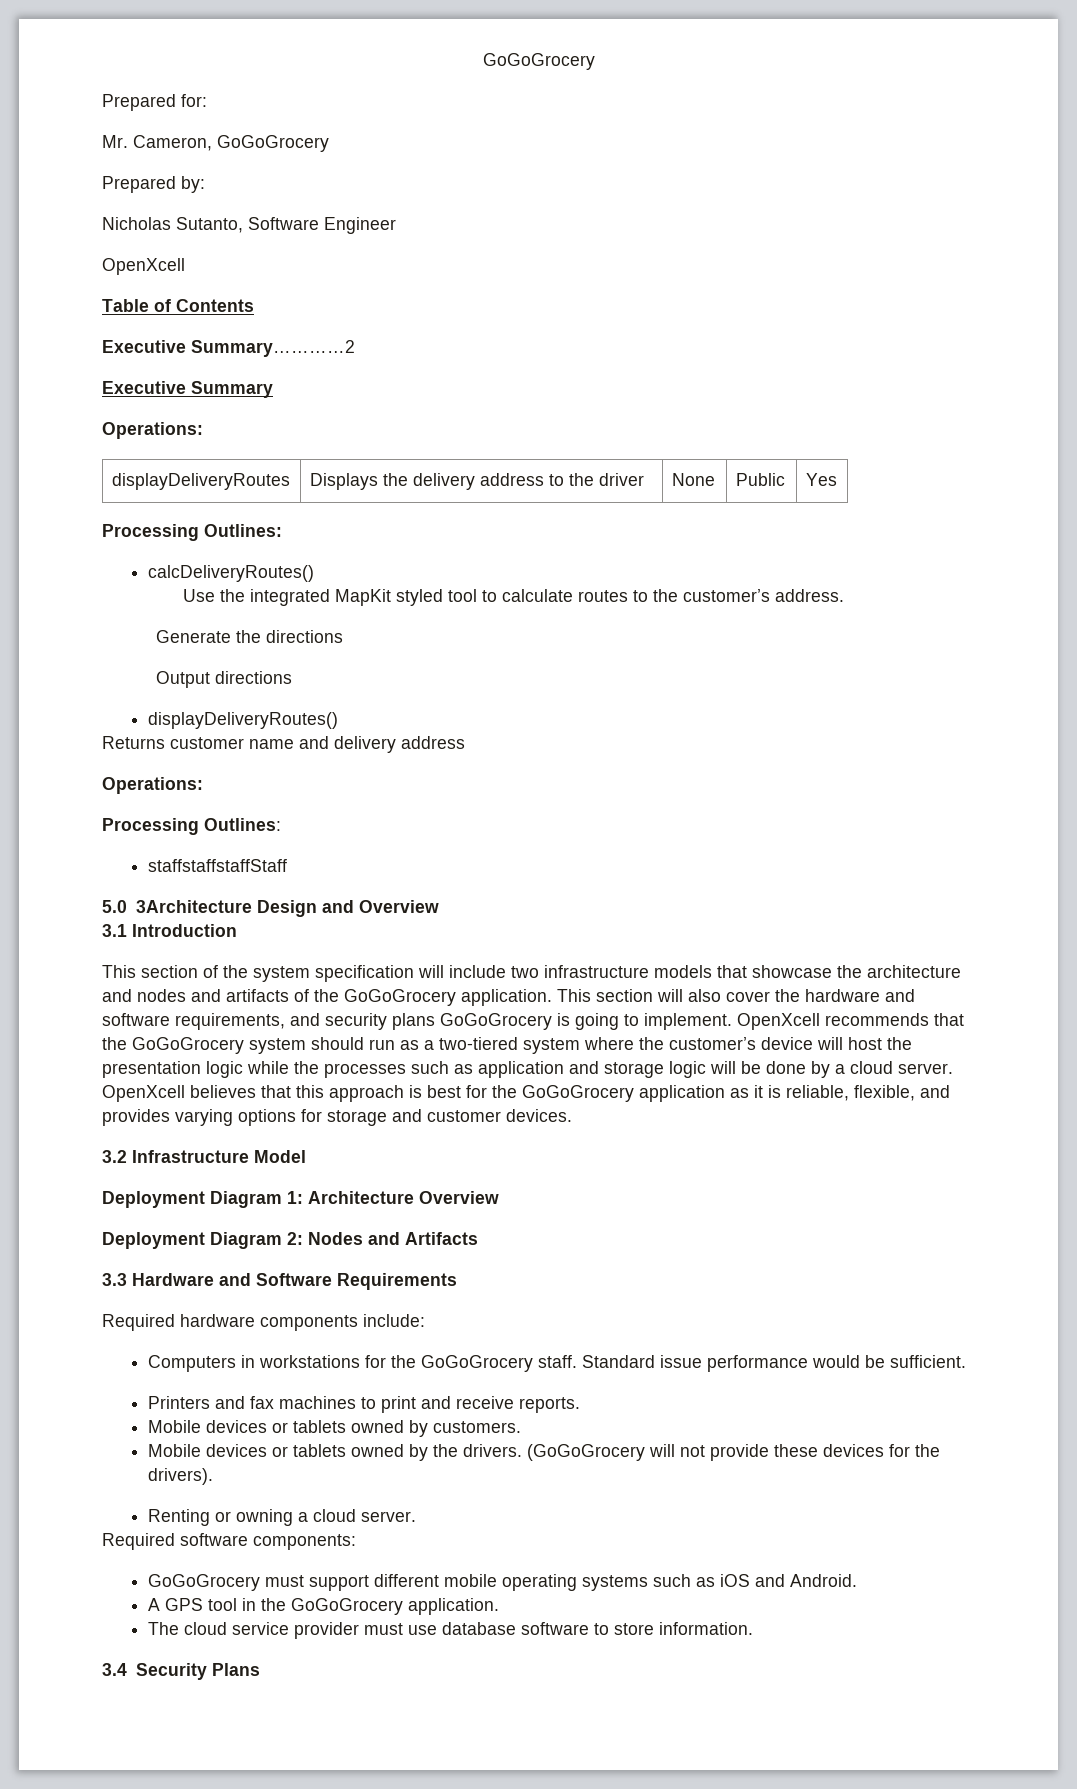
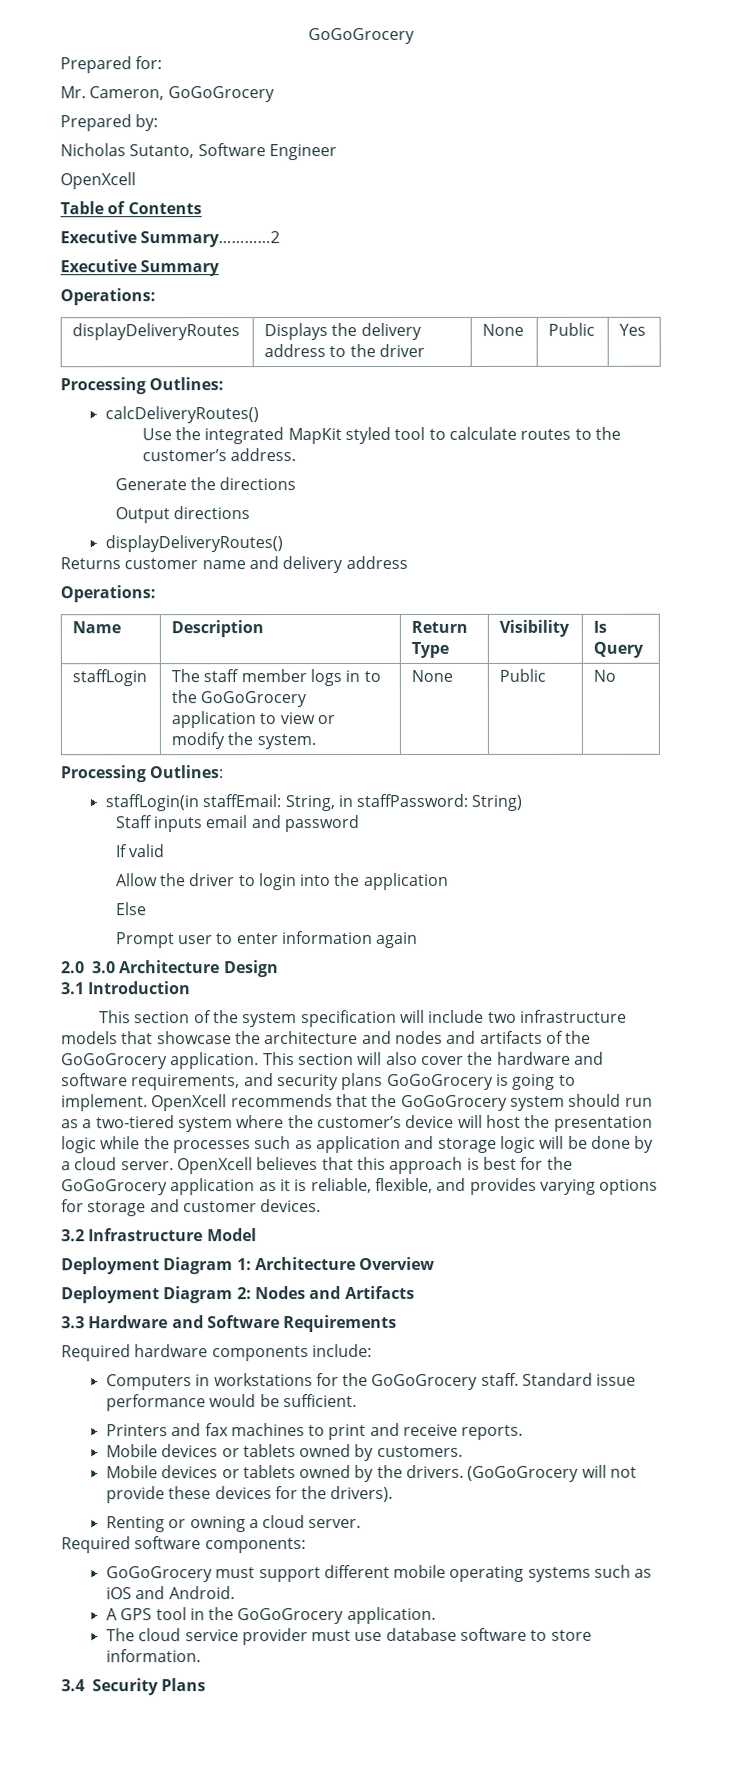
  Returns customer name and delivery address
  Operations:
+ Name | Description | Return Type | Visibility | Is Query
+ staffLogin | The staff member logs in to the GoGoGrocery application to view or modify the system. | None | Public | No
  Processing Outlines:
- staffstaffstaffStaff
- 5.0 3Architecture Design and Overview
+ staffLogin(in staffEmail: String, in staffPassword: String)
+ Staff inputs email and password
+ If valid
+ Allow the driver to login into the application
+ Else
+ Prompt user to enter information again
+ 2.0 3.0 Architecture Design

